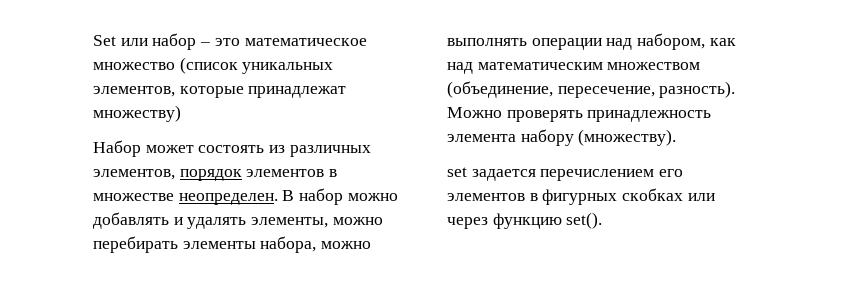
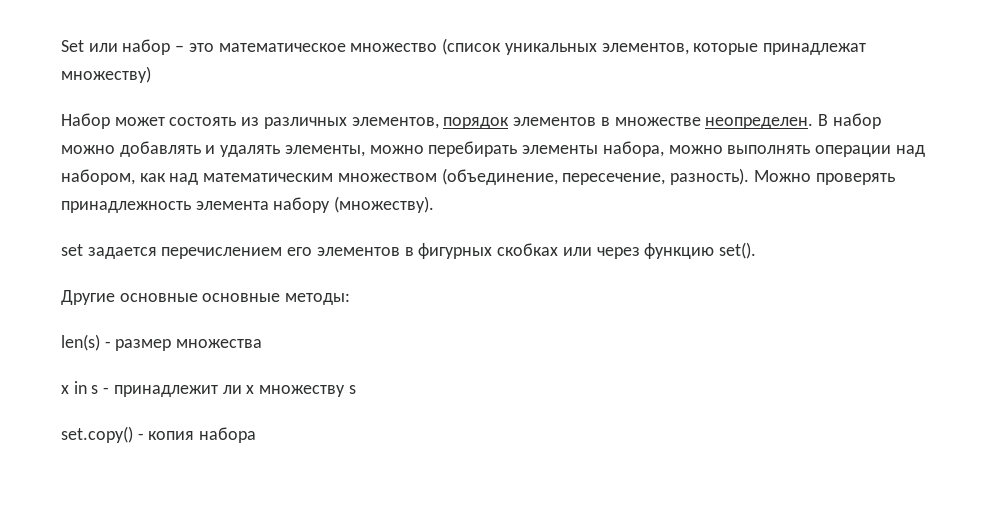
+ Другие основные основные методы:
+ len(s) - размер множества
+ x in s - принадлежит ли x множеству s
+ set.copy() - копия набора

